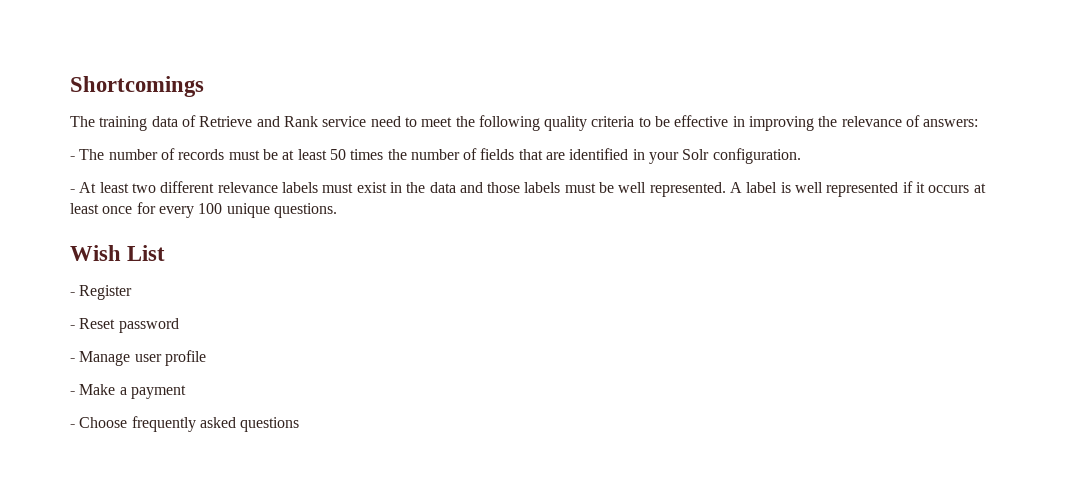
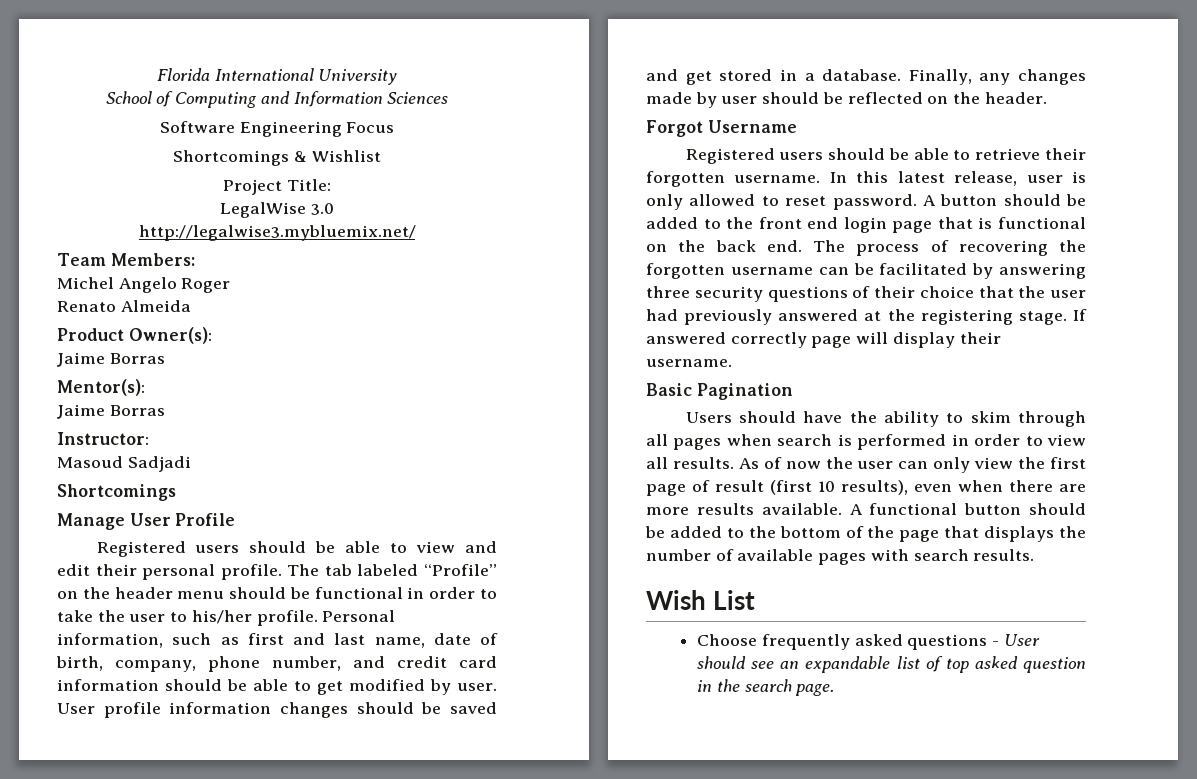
+ Florida International University
+ School of Computing and Information Sciences
+ Software Engineering Focus
+ Shortcomings & Wishlist
+ Project Title:
+ LegalWise 3.0
+ http://legalwise3.mybluemix.net/
+ Team Members:
+ Michel Angelo Roger
+ Renato Almeida
+ Product Owner(s):
+ Jaime Borras
+ Mentor(s):
+ Jaime Borras
+ Instructor:
+ Masoud Sadjadi
  Shortcomings
- The training data of Retrieve and Rank service need to meet the following quality criteria to be effective in improving the relevance of answers:
- - The number of records must be at least 50 times the number of fields that are identified in your Solr configuration.
- - At least two different relevance labels must exist in the data and those labels must be well represented. A label is well represented if it occurs at least once for every 100 unique questions.
+ Manage User Profile
+ Registered users should be able to view and edit their personal profile. The tab labeled “Profile” on the header menu should be functional in order to take the user to his/her profile. Personal information, such as first and last name, date of birth, company, phone number, and credit card information should be able to get modified by user. User profile information changes should be saved and get stored in a database. Finally, any changes made by user should be reflected on the header.
+ Forgot Username
+ Registered users should be able to retrieve their forgotten username. In this latest release, user is only allowed to reset password. A button should be added to the front end login page that is functional on the back end. The process of recovering the forgotten username can be facilitated by answering three security questions of their choice that the user had previously answered at the registering stage. If answered correctly page will display their username.
+ Basic Pagination
+ Users should have the ability to skim through all pages when search is performed in order to view all results. As of now the user can only view the first page of result (first 10 results), even when there are more results available. A functional button should be added to the bottom of the page that displays the number of available pages with search results.
  Wish List
- - Register
- - Reset password
- - Manage user profile
- - Make a payment
- - Choose frequently asked questions
+ Choose frequently asked questions - User should see an expandable list of top asked question in the search page.

